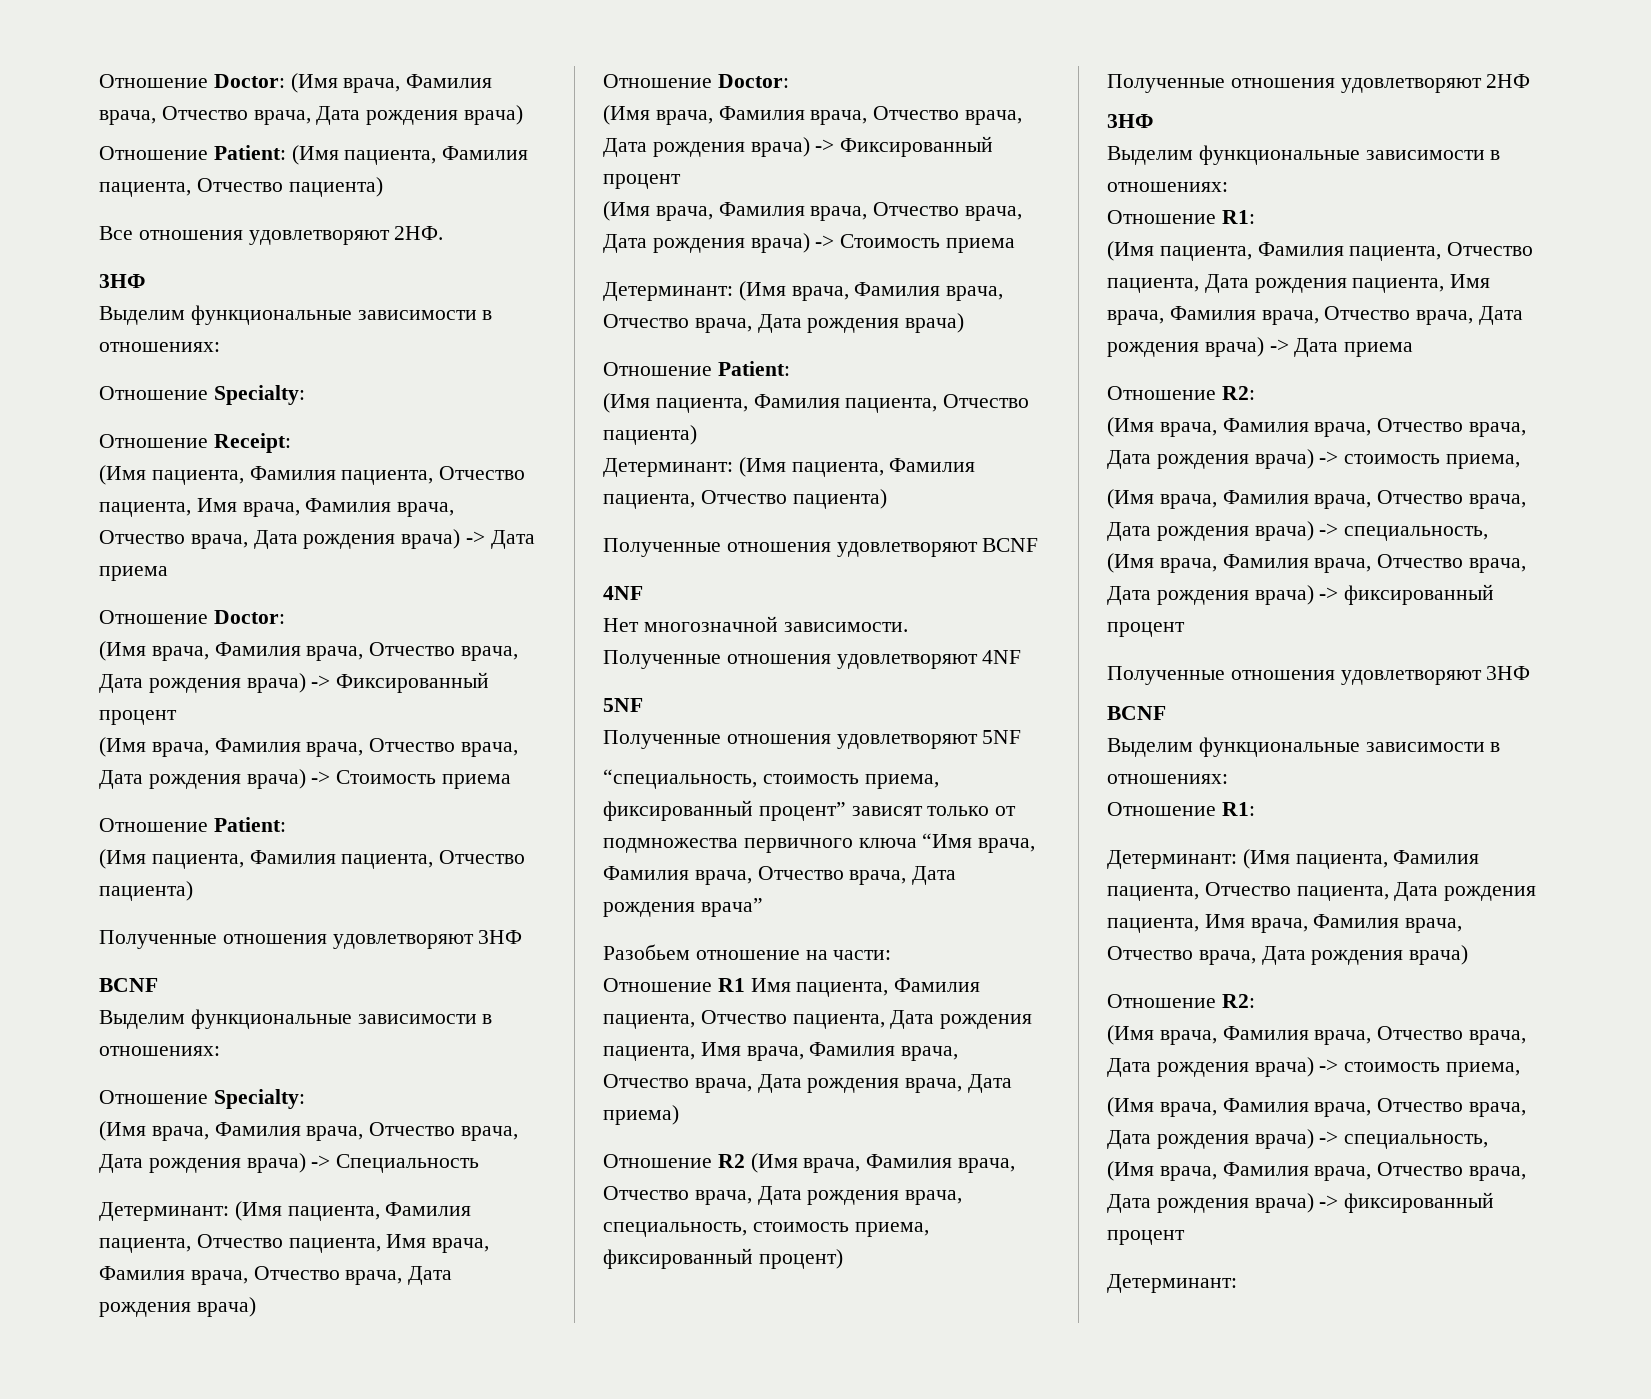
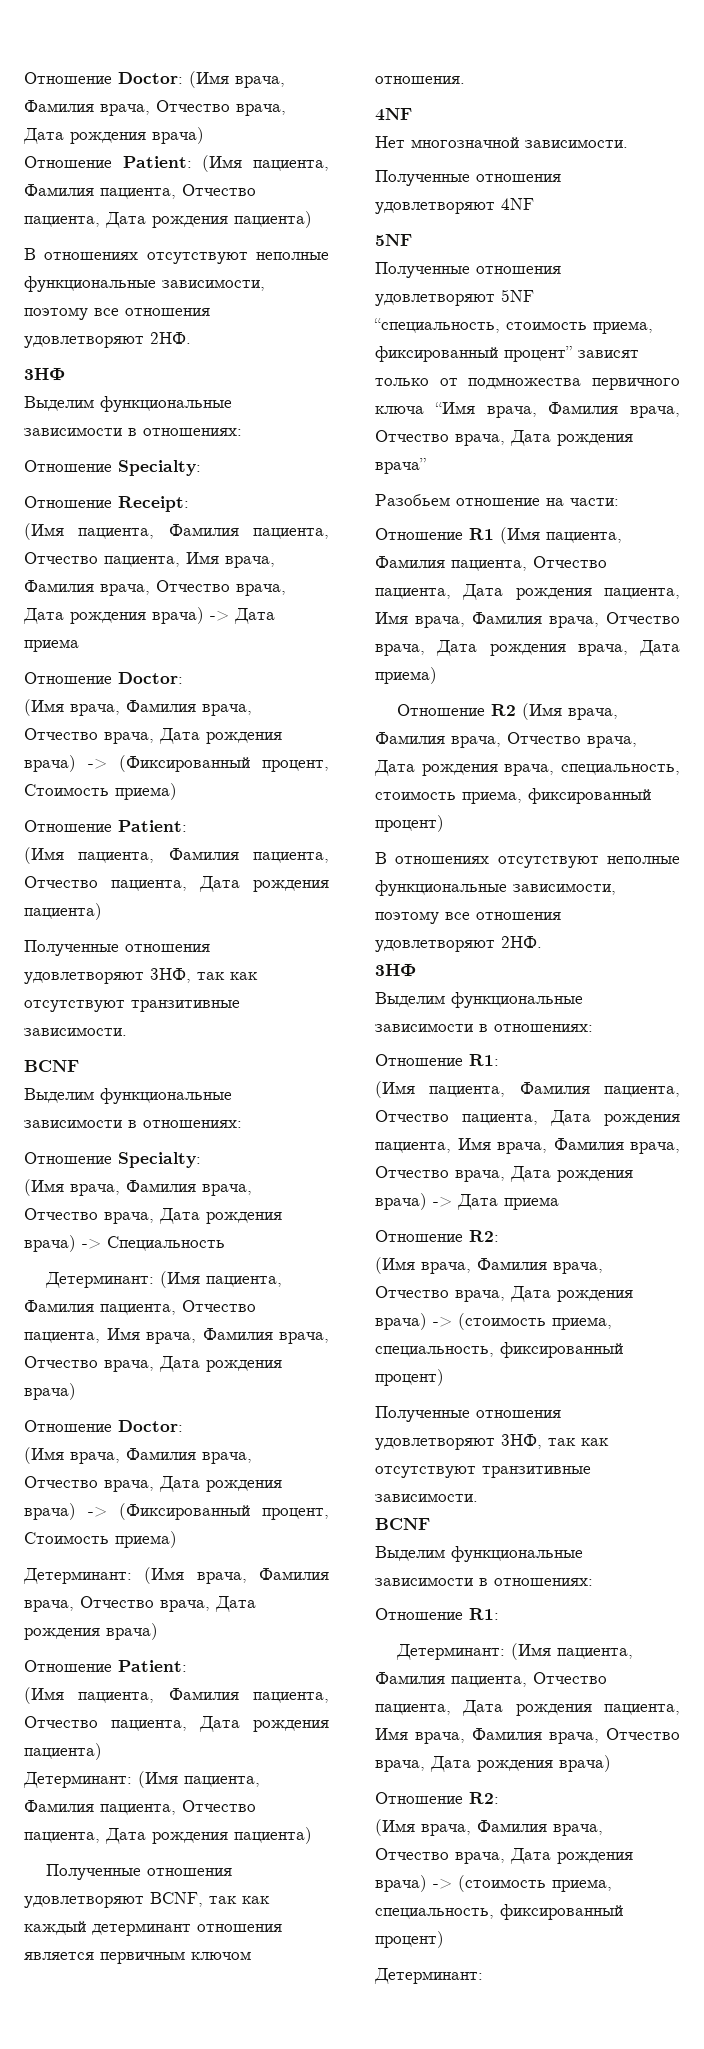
- Отношение Patient: (Имя пациента, Фамилия пациента, Отчество пациента)
- Все отношения удовлетворяют 2НФ.
+ Отношение Patient: (Имя пациента, Фамилия пациента, Отчество пациента, Дата рождения пациента)
+ В отношениях отсутствуют неполные функциональные зависимости, поэтому все отношения удовлетворяют 2НФ.
  (Имя пациента, Фамилия пациента, Отчество пациента, Имя врача, Фамилия врача, Отчество врача, Дата рождения врача) -> Дата приема
  Отношение Doctor:
- (Имя врача, Фамилия врача, Отчество врача, Дата рождения врача) -> Фиксированный процент
- (Имя врача, Фамилия врача, Отчество врача, Дата рождения врача) -> Стоимость приема
+ (Имя врача, Фамилия врача, Отчество врача, Дата рождения врача) -> (Фиксированный процент, Стоимость приема)
  Отношение Patient:
- (Имя пациента, Фамилия пациента, Отчество пациента)
- Полученные отношения удовлетворяют 3НФ
+ (Имя пациента, Фамилия пациента, Отчество пациента, Дата рождения пациента)
+ Полученные отношения удовлетворяют 3НФ, так как отсутствуют транзитивные зависимости.
  Детерминант: (Имя пациента, Фамилия пациента, Отчество пациента, Имя врача, Фамилия врача, Отчество врача, Дата рождения врача)
  Отношение Doctor:
- (Имя врача, Фамилия врача, Отчество врача, Дата рождения врача) -> Фиксированный процент
- (Имя врача, Фамилия врача, Отчество врача, Дата рождения врача) -> Стоимость приема
+ (Имя врача, Фамилия врача, Отчество врача, Дата рождения врача) -> (Фиксированный процент, Стоимость приема)
  Детерминант: (Имя врача, Фамилия врача, Отчество врача, Дата рождения врача)
  Отношение Patient:
- (Имя пациента, Фамилия пациента, Отчество пациента)
+ (Имя пациента, Фамилия пациента, Отчество пациента, Дата рождения пациента)
- Детерминант: (Имя пациента, Фамилия пациента, Отчество пациента)
- Полученные отношения удовлетворяют BCNF
+ Детерминант: (Имя пациента, Фамилия пациента, Отчество пациента, Дата рождения пациента)
+ Полученные отношения удовлетворяют BCNF, так как каждый детерминант отношения является первичным ключом отношения.
- Отношение R1 Имя пациента, Фамилия пациента, Отчество пациента, Дата рождения пациента, Имя врача, Фамилия врача, Отчество врача, Дата рождения врача, Дата приема)
+ Отношение R1 (Имя пациента, Фамилия пациента, Отчество пациента, Дата рождения пациента, Имя врача, Фамилия врача, Отчество врача, Дата рождения врача, Дата приема)
  Отношение R2 (Имя врача, Фамилия врача, Отчество врача, Дата рождения врача, специальность, стоимость приема, фиксированный процент)
- Полученные отношения удовлетворяют 2НФ
+ В отношениях отсутствуют неполные функциональные зависимости, поэтому все отношения удовлетворяют 2НФ.
  (Имя пациента, Фамилия пациента, Отчество пациента, Дата рождения пациента, Имя врача, Фамилия врача, Отчество врача, Дата рождения врача) -> Дата приема
  Отношение R2:
- (Имя врача, Фамилия врача, Отчество врача, Дата рождения врача) -> стоимость приема,
- (Имя врача, Фамилия врача, Отчество врача, Дата рождения врача) -> специальность,
- (Имя врача, Фамилия врача, Отчество врача, Дата рождения врача) -> фиксированный процент
- Полученные отношения удовлетворяют 3НФ
+ (Имя врача, Фамилия врача, Отчество врача, Дата рождения врача) -> (стоимость приема, специальность, фиксированный процент)
+ Полученные отношения удовлетворяют 3НФ, так как отсутствуют транзитивные зависимости.
  Детерминант: (Имя пациента, Фамилия пациента, Отчество пациента, Дата рождения пациента, Имя врача, Фамилия врача, Отчество врача, Дата рождения врача)
  Отношение R2:
- (Имя врача, Фамилия врача, Отчество врача, Дата рождения врача) -> стоимость приема,
- (Имя врача, Фамилия врача, Отчество врача, Дата рождения врача) -> специальность,
- (Имя врача, Фамилия врача, Отчество врача, Дата рождения врача) -> фиксированный процент
+ (Имя врача, Фамилия врача, Отчество врача, Дата рождения врача) -> (стоимость приема, специальность, фиксированный процент)

